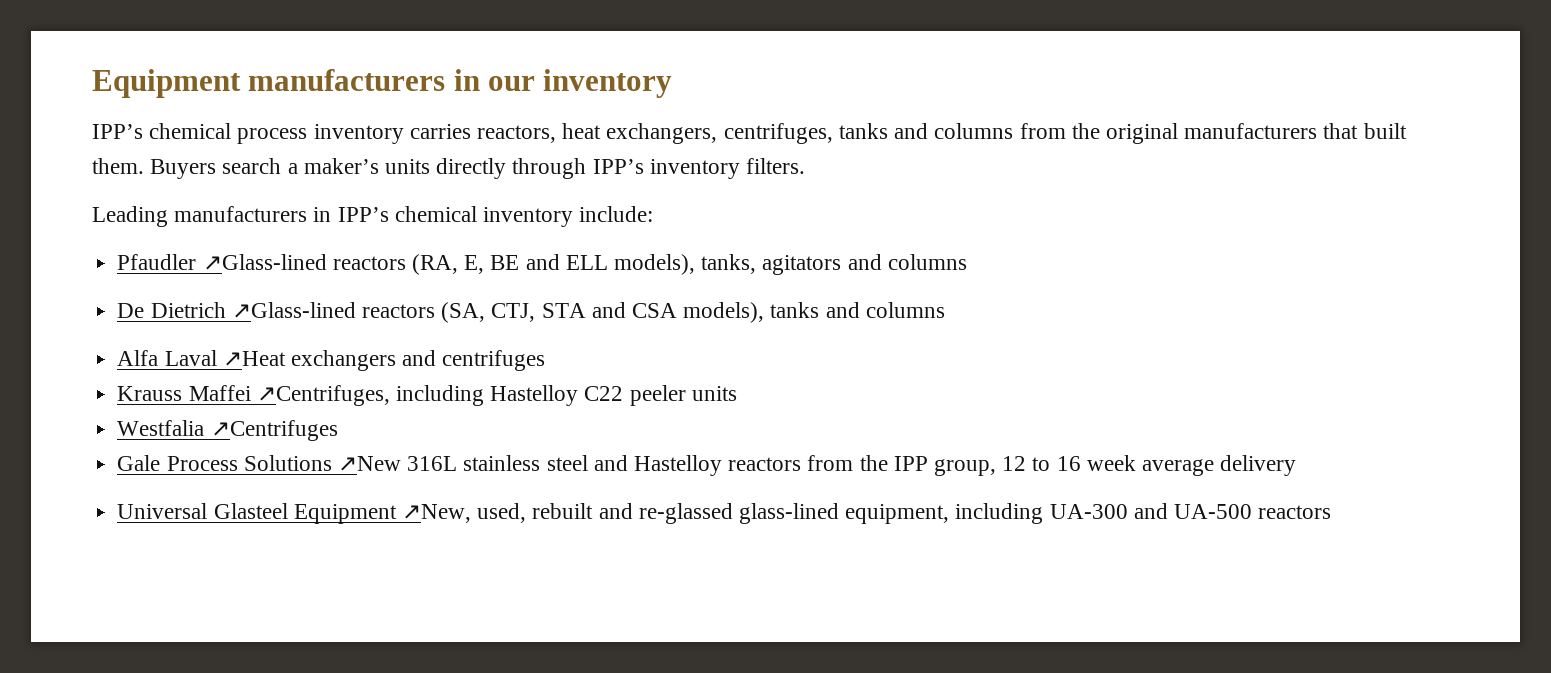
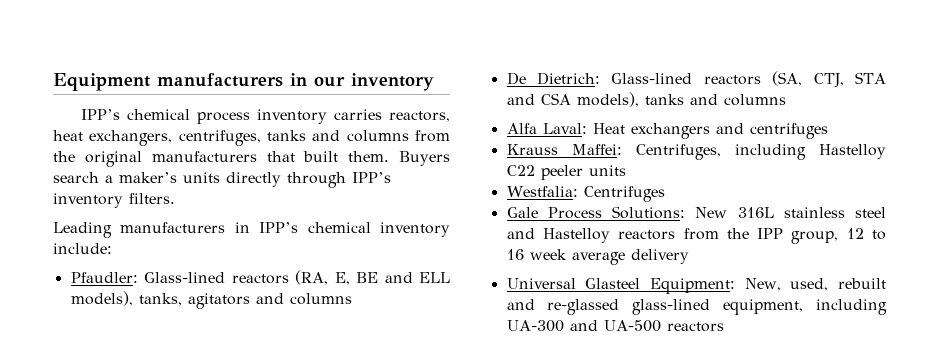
- Pfaudler ↗Glass-lined reactors (RA, E, BE and ELL models), tanks, agitators and columns
+ Pfaudler: Glass-lined reactors (RA, E, BE and ELL models), tanks, agitators and columns
- De Dietrich ↗Glass-lined reactors (SA, CTJ, STA and CSA models), tanks and columns
+ De Dietrich: Glass-lined reactors (SA, CTJ, STA and CSA models), tanks and columns
- Alfa Laval ↗Heat exchangers and centrifuges
+ Alfa Laval: Heat exchangers and centrifuges
- Krauss Maffei ↗Centrifuges, including Hastelloy C22 peeler units
+ Krauss Maffei: Centrifuges, including Hastelloy C22 peeler units
- Westfalia ↗Centrifuges
+ Westfalia: Centrifuges
- Gale Process Solutions ↗New 316L stainless steel and Hastelloy reactors from the IPP group, 12 to 16 week average delivery
+ Gale Process Solutions: New 316L stainless steel and Hastelloy reactors from the IPP group, 12 to 16 week average delivery
- Universal Glasteel Equipment ↗New, used, rebuilt and re-glassed glass-lined equipment, including UA-300 and UA-500 reactors
+ Universal Glasteel Equipment: New, used, rebuilt and re-glassed glass-lined equipment, including UA-300 and UA-500 reactors

